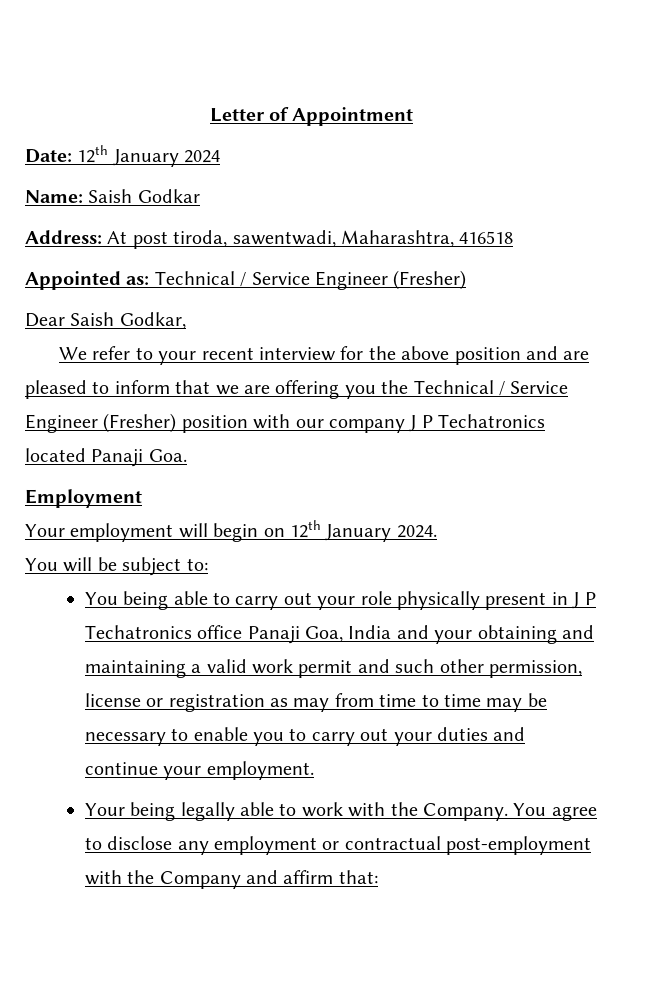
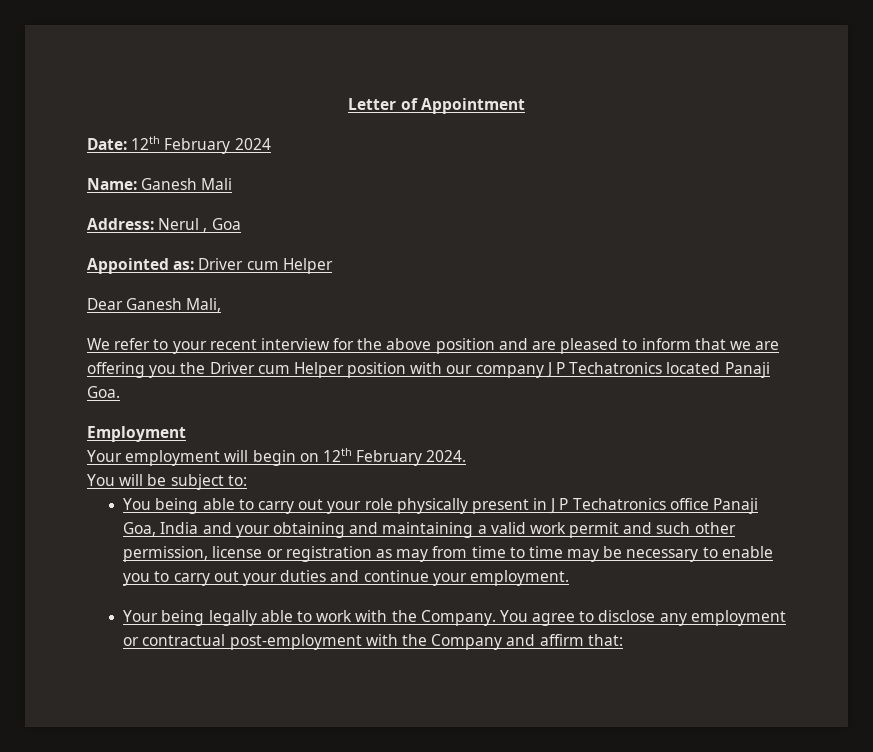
- Date: 12th January 2024
+ Date: 12th February 2024
- Name: Saish Godkar
+ Name: Ganesh Mali
- Address: At post tiroda, sawentwadi, Maharashtra, 416518
- Appointed as: Technical / Service Engineer (Fresher)
+ Address: Nerul , Goa
+ Appointed as: Driver cum Helper
- Dear Saish Godkar,
+ Dear Ganesh Mali,
- We refer to your recent interview for the above position and are pleased to inform that we are offering you the Technical / Service Engineer (Fresher) position with our company J P Techatronics located Panaji Goa.
+ We refer to your recent interview for the above position and are pleased to inform that we are offering you the Driver cum Helper position with our company J P Techatronics located Panaji Goa.
- Your employment will begin on 12th January 2024.
+ Your employment will begin on 12th February 2024.

